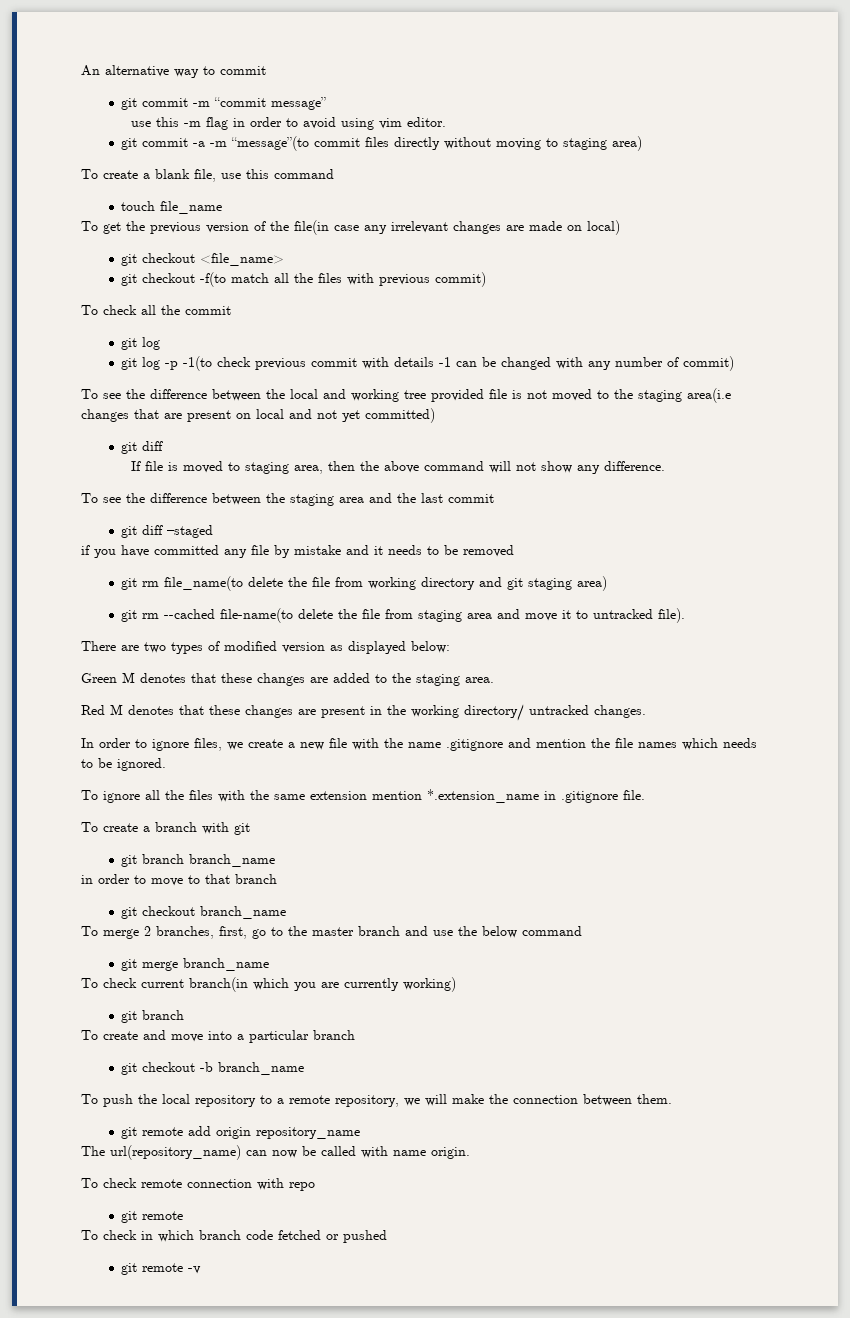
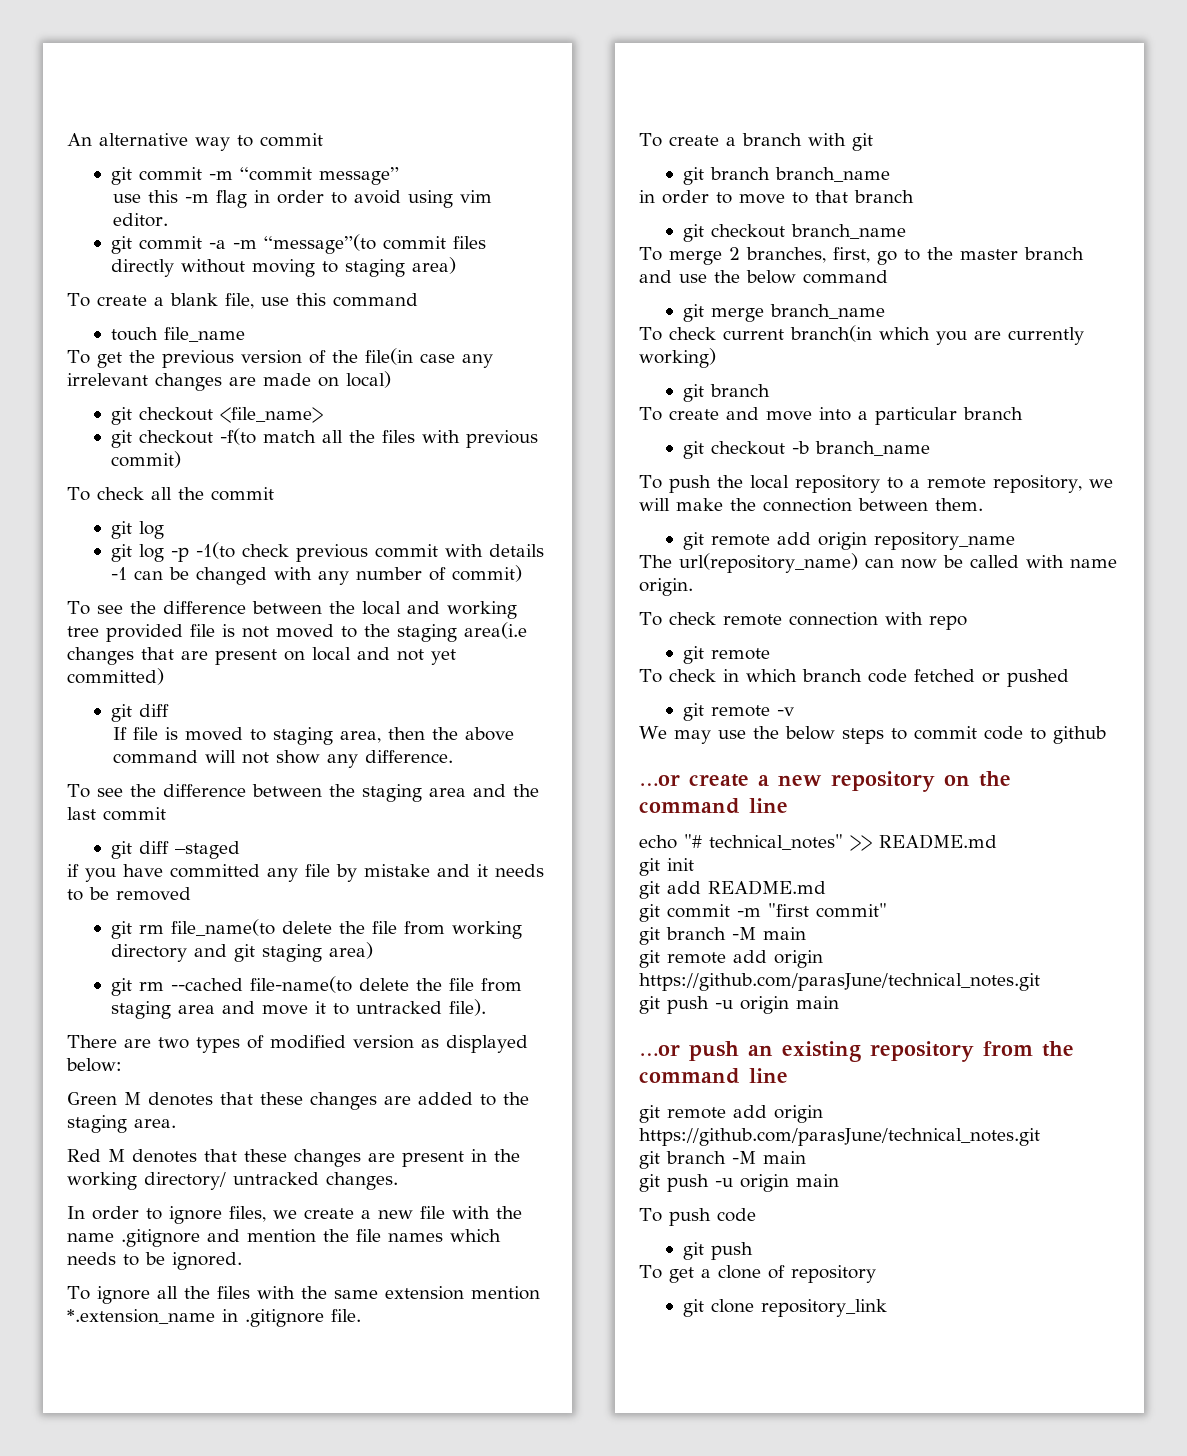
+ We may use the below steps to commit code to github
+ …or create a new repository on the command line
+ echo "# technical_notes" >> README.md
+ git init
+ git add README.md
+ git commit -m "first commit"
+ git branch -M main
+ git remote add origin https://github.com/parasJune/technical_notes.git
+ git push -u origin main
+ …or push an existing repository from the command line
+ git remote add origin https://github.com/parasJune/technical_notes.git
+ git branch -M main
+ git push -u origin main
+ To push code
+ git push
+ To get a clone of repository
+ git clone repository_link

